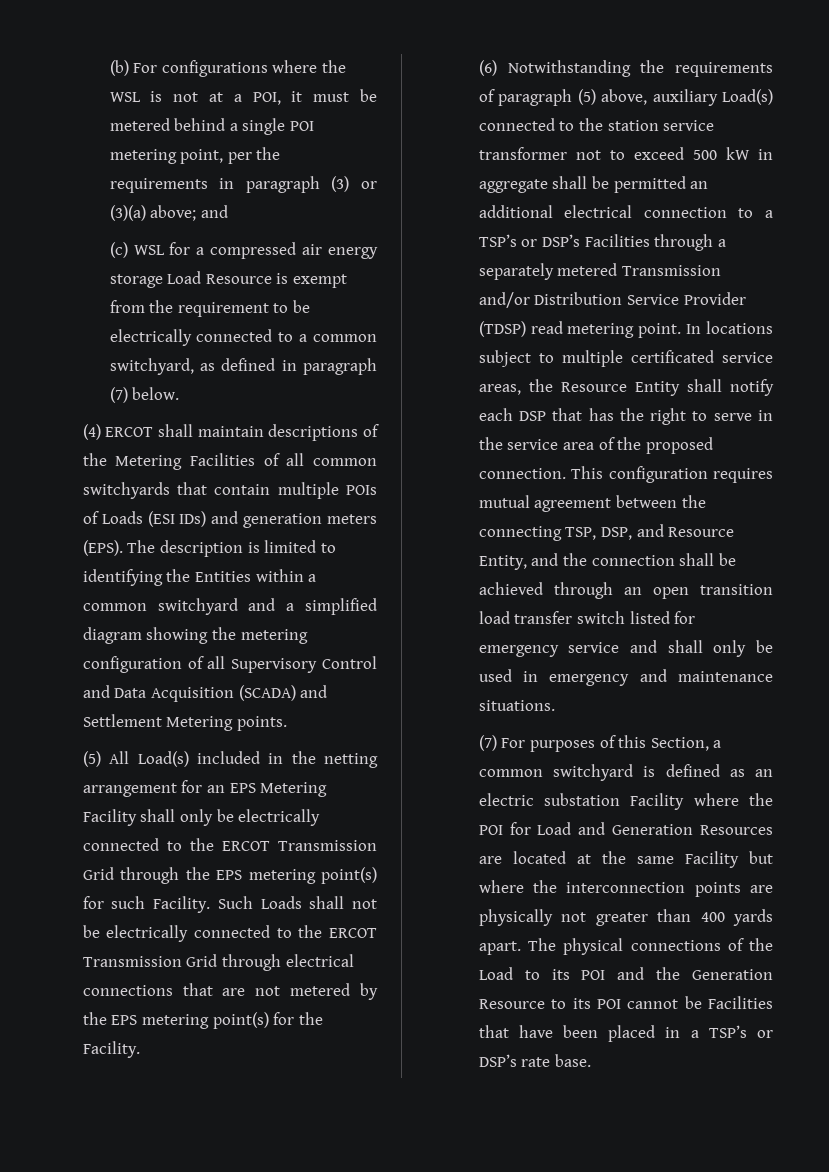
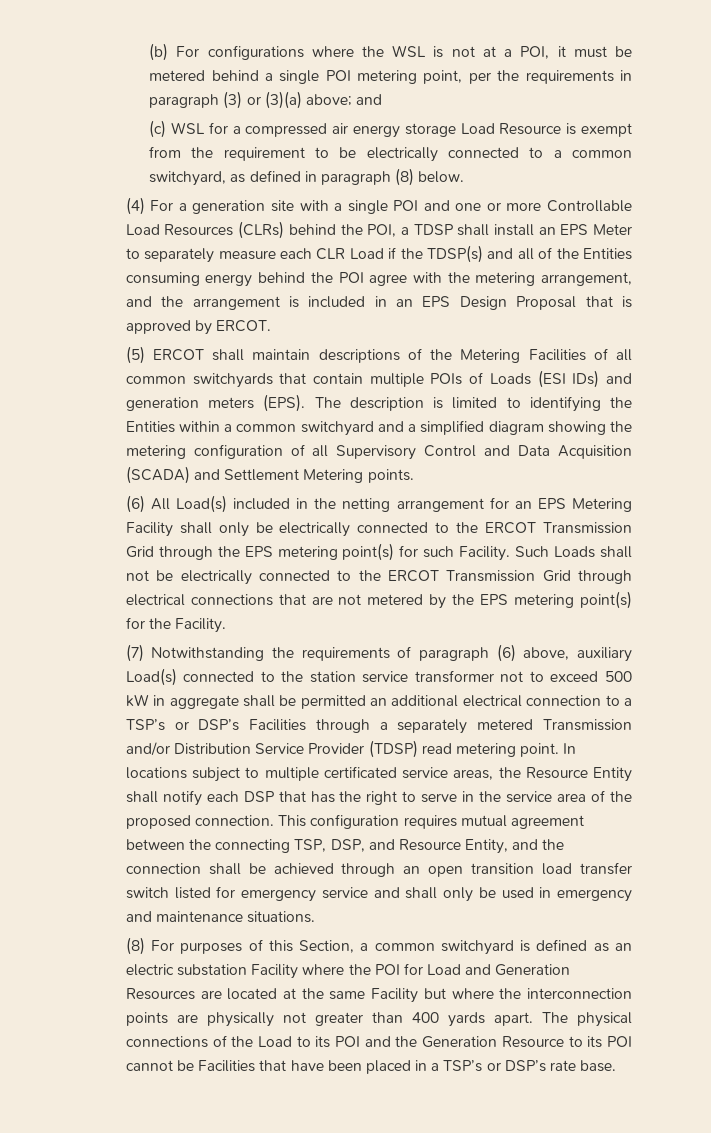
- (c) WSL for a compressed air energy storage Load Resource is exempt from the requirement to be electrically connected to a common switchyard, as defined in paragraph (7) below.
+ (c) WSL for a compressed air energy storage Load Resource is exempt from the requirement to be electrically connected to a common switchyard, as defined in paragraph (8) below.
- (4) ERCOT shall maintain descriptions of the Metering Facilities of all common switchyards that contain multiple POIs of Loads (ESI IDs) and generation meters (EPS).
+ (4) For a generation site with a single POI and one or more Controllable Load Resources (CLRs) behind the POI, a TDSP shall install an EPS Meter to separately measure each CLR Load if the TDSP(s) and all of the Entities consuming energy behind the POI agree with the metering arrangement, and the arrangement is included in an EPS Design Proposal that is approved by ERCOT.
+ (5) ERCOT shall maintain descriptions of the Metering Facilities of all common switchyards that contain multiple POIs of Loads (ESI IDs) and generation meters (EPS).
- (5) All Load(s) included in the netting arrangement for an EPS Metering Facility shall only be electrically connected to the ERCOT Transmission Grid through the EPS metering point(s) for such Facility.
+ (6) All Load(s) included in the netting arrangement for an EPS Metering Facility shall only be electrically connected to the ERCOT Transmission Grid through the EPS metering point(s) for such Facility.
- (6) Notwithstanding the requirements of paragraph (5) above, auxiliary Load(s) connected to the station service transformer not to exceed 500 kW in aggregate shall be permitted an additional electrical connection to a TSP’s or DSP’s Facilities through a separately metered Transmission and/or Distribution Service Provider (TDSP) read metering point.
+ (7) Notwithstanding the requirements of paragraph (6) above, auxiliary Load(s) connected to the station service transformer not to exceed 500 kW in aggregate shall be permitted an additional electrical connection to a TSP’s or DSP’s Facilities through a separately metered Transmission and/or Distribution Service Provider (TDSP) read metering point.
- (7) For purposes of this Section, a common switchyard is defined as an electric substation Facility where the POI for Load and Generation Resources are located at the same Facility but where the interconnection points are physically not greater than 400 yards apart.
+ (8) For purposes of this Section, a common switchyard is defined as an electric substation Facility where the POI for Load and Generation Resources are located at the same Facility but where the interconnection points are physically not greater than 400 yards apart.

